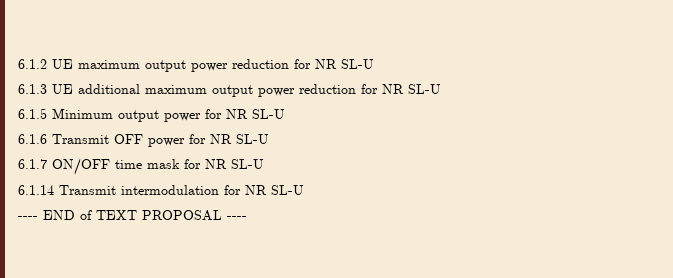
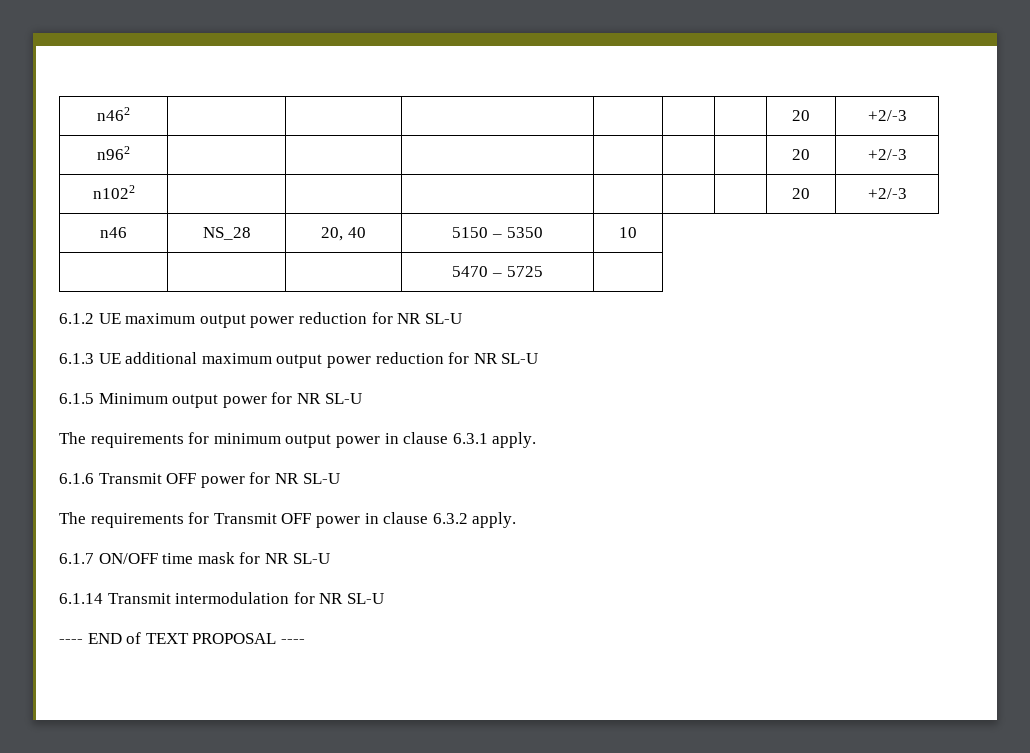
+ n462 | | | | | | | 20 | +2/-3
+ n962 | | | | | | | 20 | +2/-3
+ n1022 | | | | | | | 20 | +2/-3
+ n46 | NS_28 | 20, 40 | 5150 – 5350 | 10
+ | | | 5470 – 5725 |
+ The requirements for minimum output power in clause 6.3.1 apply.
+ The requirements for Transmit OFF power in clause 6.3.2 apply.

